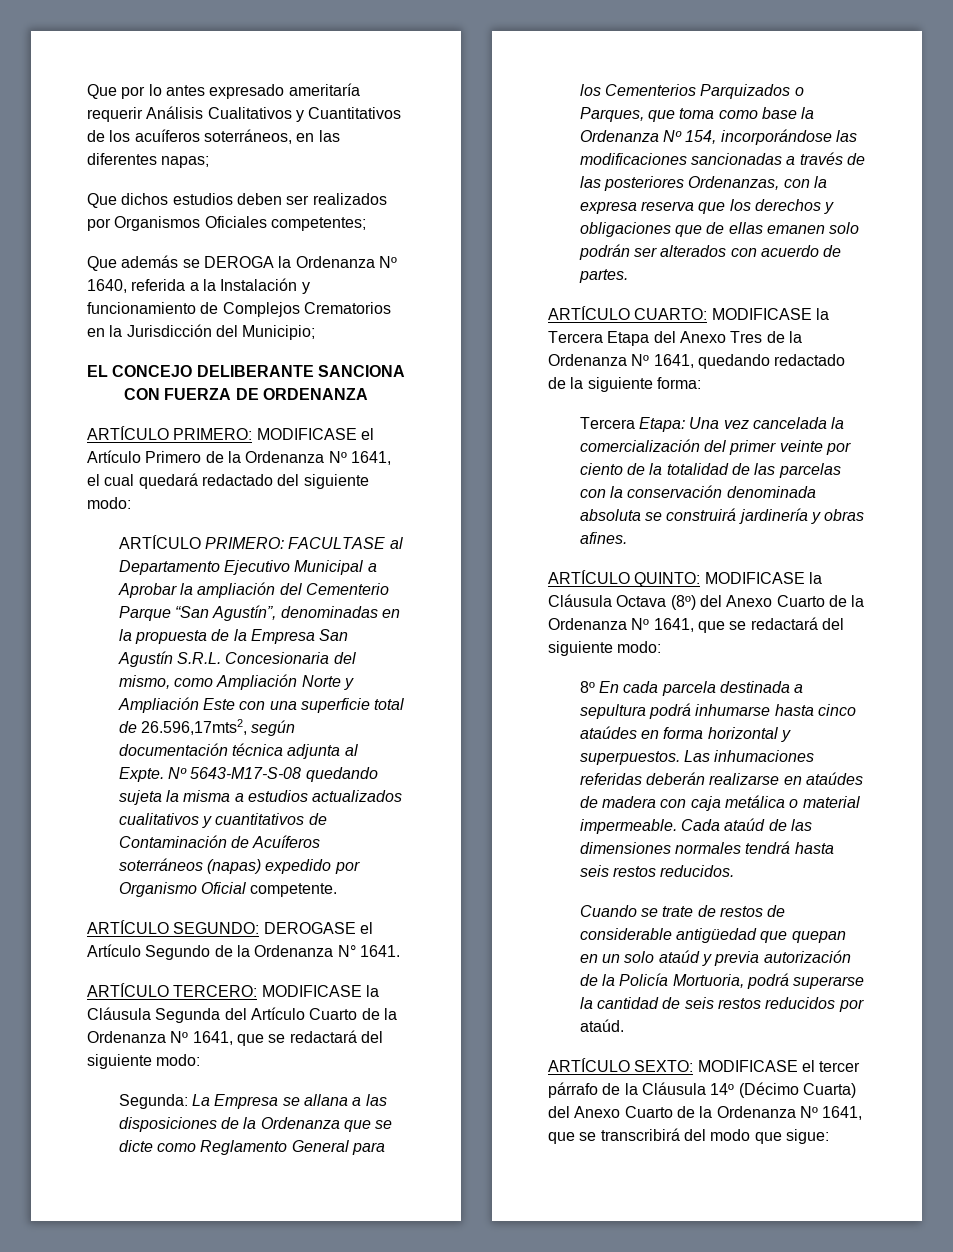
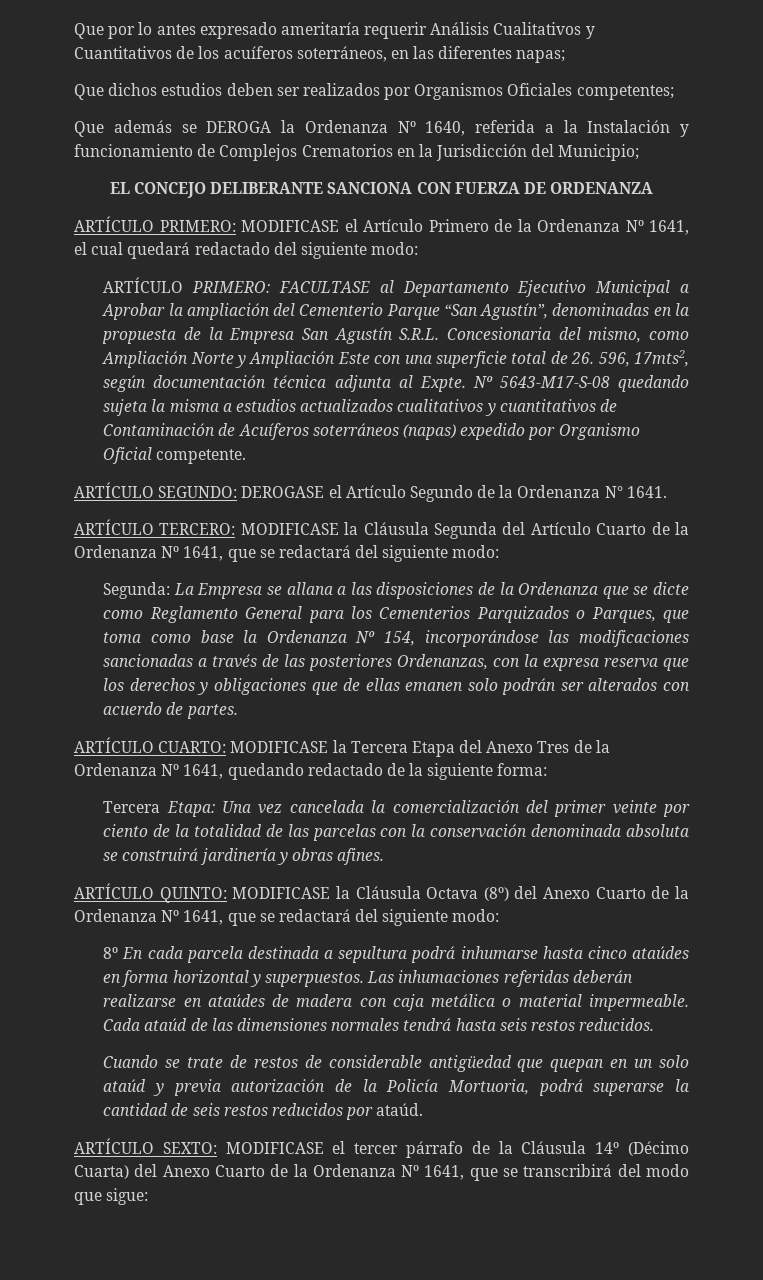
- ARTÍCULO PRIMERO: FACULTASE al Departamento Ejecutivo Municipal a Aprobar la ampliación del Cementerio Parque “San Agustín”, denominadas en la propuesta de la Empresa San Agustín S.R.L. Concesionaria del mismo, como Ampliación Norte y Ampliación Este con una superficie total de 26.596,17mts2, según documentación técnica adjunta al Expte.
+ ARTÍCULO PRIMERO: FACULTASE al Departamento Ejecutivo Municipal a Aprobar la ampliación del Cementerio Parque “San Agustín”, denominadas en la propuesta de la Empresa San Agustín S.R.L. Concesionaria del mismo, como Ampliación Norte y Ampliación Este con una superficie total de 26. 596, 17mts2, según documentación técnica adjunta al Expte.

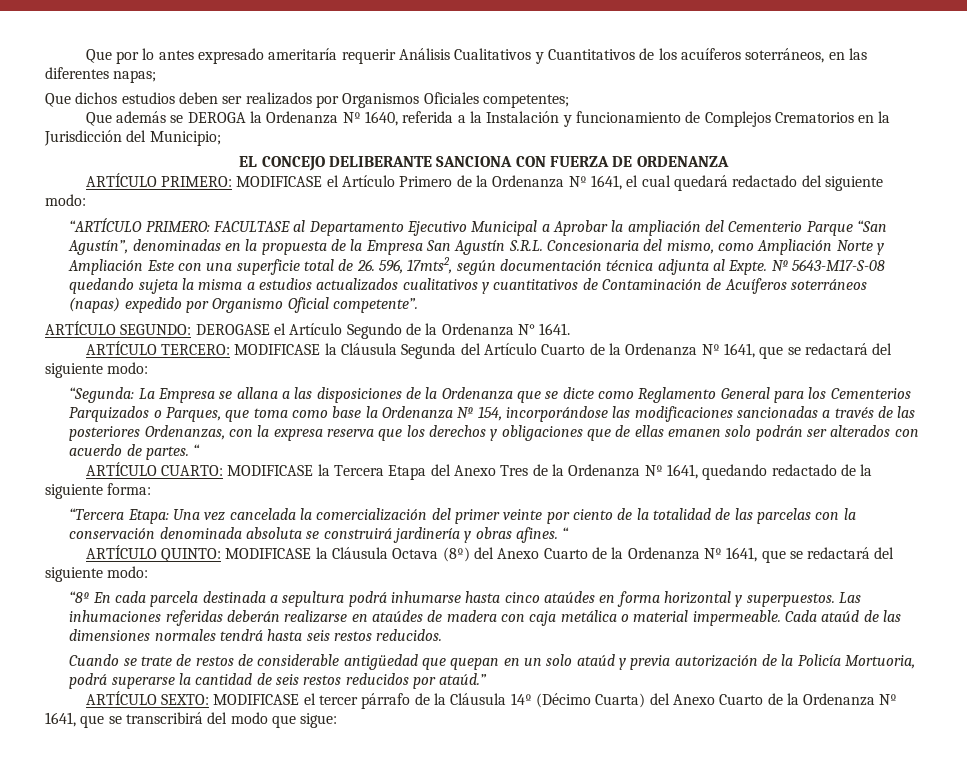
- ARTÍCULO PRIMERO: FACULTASE al Departamento Ejecutivo Municipal a Aprobar la ampliación del Cementerio Parque “San Agustín”, denominadas en la propuesta de la Empresa San Agustín S.R.L. Concesionaria del mismo, como Ampliación Norte y Ampliación Este con una superficie total de 26. 596, 17mts2, según documentación técnica adjunta al Expte.
+ “ARTÍCULO PRIMERO: FACULTASE al Departamento Ejecutivo Municipal a Aprobar la ampliación del Cementerio Parque “San Agustín”, denominadas en la propuesta de la Empresa San Agustín S.R.L. Concesionaria del mismo, como Ampliación Norte y Ampliación Este con una superficie total de 26. 596, 17mts2, según documentación técnica adjunta al Expte.
- Nº 5643-M17-S-08 quedando sujeta la misma a estudios actualizados cualitativos y cuantitativos de Contaminación de Acuíferos soterráneos (napas) expedido por Organismo Oficial competente.
+ Nº 5643-M17-S-08 quedando sujeta la misma a estudios actualizados cualitativos y cuantitativos de Contaminación de Acuíferos soterráneos (napas) expedido por Organismo Oficial competente”.
- Segunda:
+ “Segunda:
- La Empresa se allana a las disposiciones de la Ordenanza que se dicte como Reglamento General para los Cementerios Parquizados o Parques, que toma como base la Ordenanza Nº 154, incorporándose las modificaciones sancionadas a través de las posteriores Ordenanzas, con la expresa reserva que los derechos y obligaciones que de ellas emanen solo podrán ser alterados con acuerdo de partes.
+ La Empresa se allana a las disposiciones de la Ordenanza que se dicte como Reglamento General para los Cementerios Parquizados o Parques, que toma como base la Ordenanza Nº 154, incorporándose las modificaciones sancionadas a través de las posteriores Ordenanzas, con la expresa reserva que los derechos y obligaciones que de ellas emanen solo podrán ser alterados con acuerdo de partes. “
- Tercera Etapa: Una vez cancelada la comercialización del primer veinte por ciento de la totalidad de las parcelas con la conservación denominada absoluta se construirá jardinería y obras afines.
+ “Tercera Etapa: Una vez cancelada la comercialización del primer veinte por ciento de la totalidad de las parcelas con la conservación denominada absoluta se construirá jardinería y obras afines. “
- 8º En cada parcela destinada a sepultura podrá inhumarse hasta cinco ataúdes en forma horizontal y superpuestos.
+ “8º En cada parcela destinada a sepultura podrá inhumarse hasta cinco ataúdes en forma horizontal y superpuestos.
- Cuando se trate de restos de considerable antigüedad que quepan en un solo ataúd y previa autorización de la Policía Mortuoria, podrá superarse la cantidad de seis restos reducidos por ataúd.
+ Cuando se trate de restos de considerable antigüedad que quepan en un solo ataúd y previa autorización de la Policía Mortuoria, podrá superarse la cantidad de seis restos reducidos por ataúd.”

